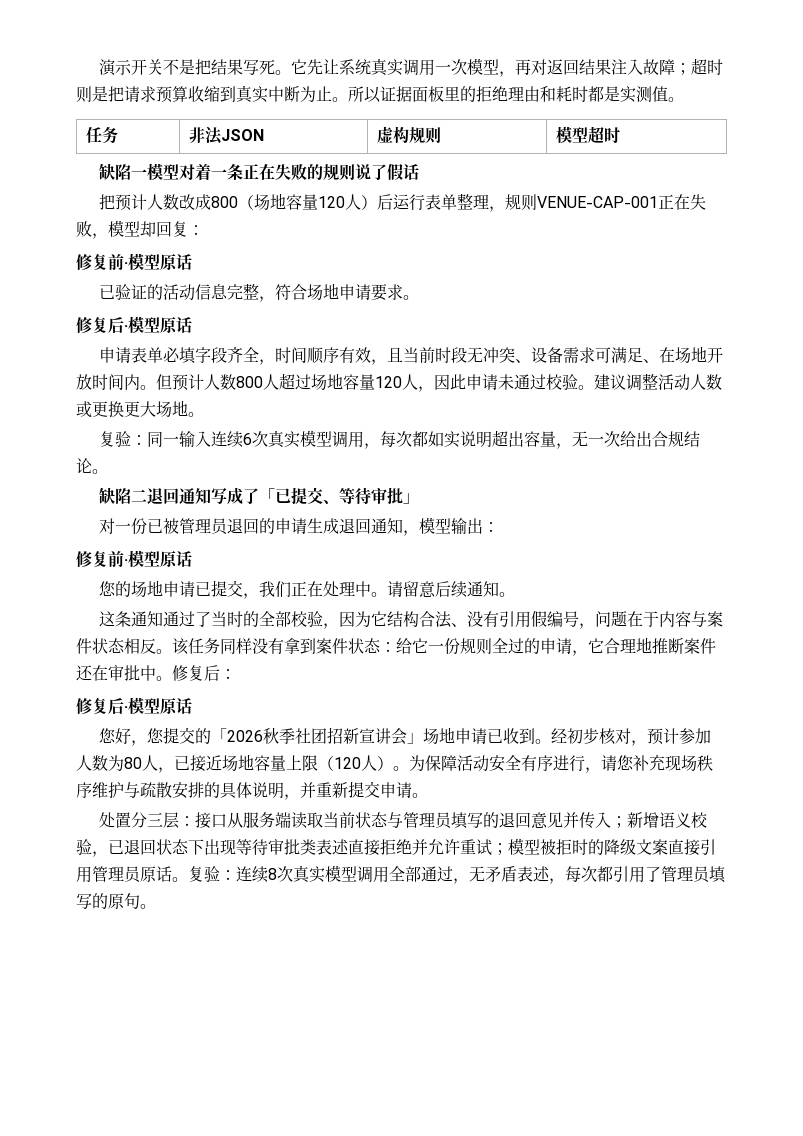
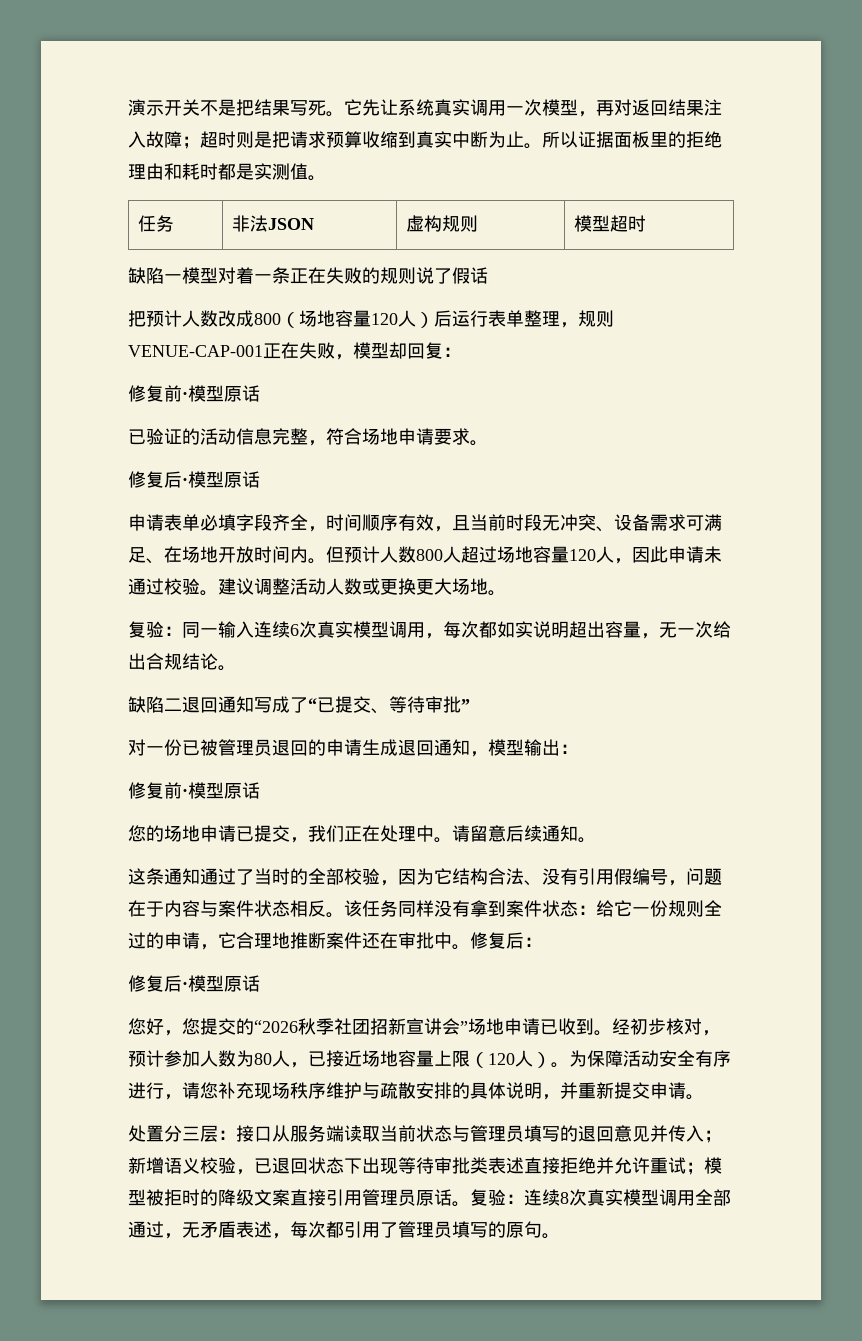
- 缺陷二退回通知写成了「已提交、等待审批」
+ 缺陷二退回通知写成了“已提交、等待审批”
- 您好，您提交的「2026秋季社团招新宣讲会」场地申请已收到。
+ 您好，您提交的“2026秋季社团招新宣讲会”场地申请已收到。

